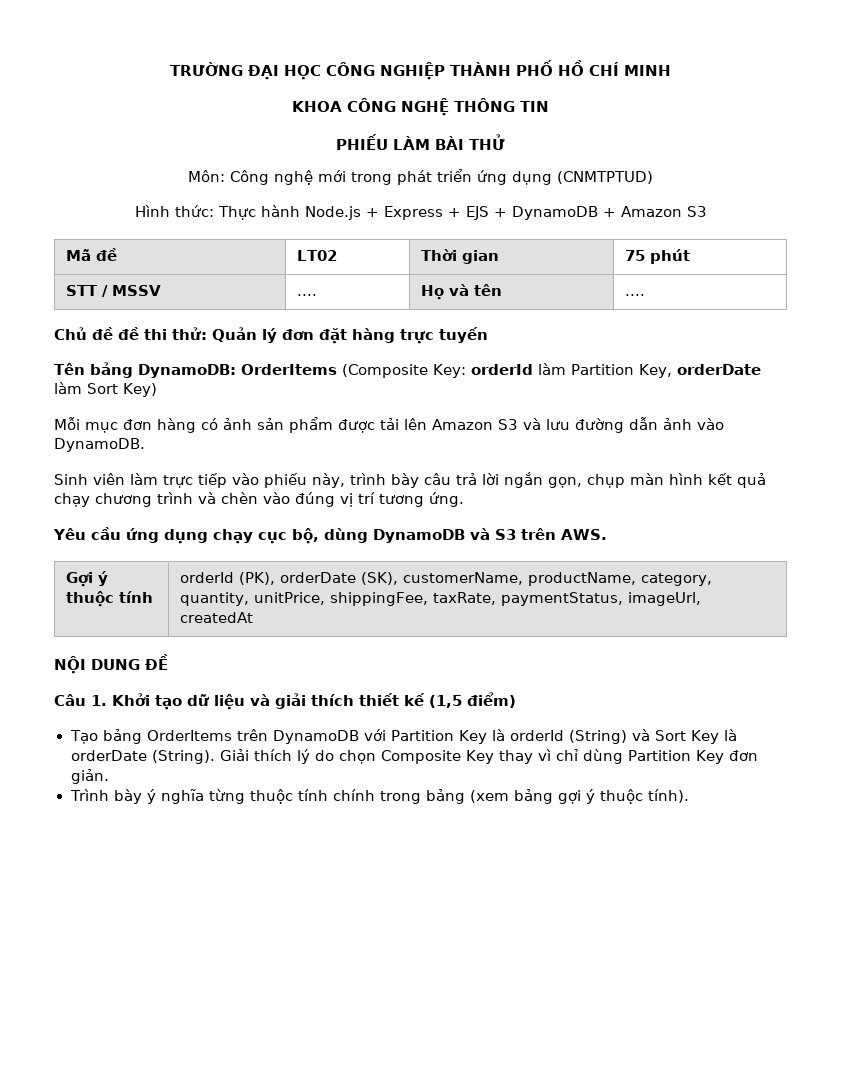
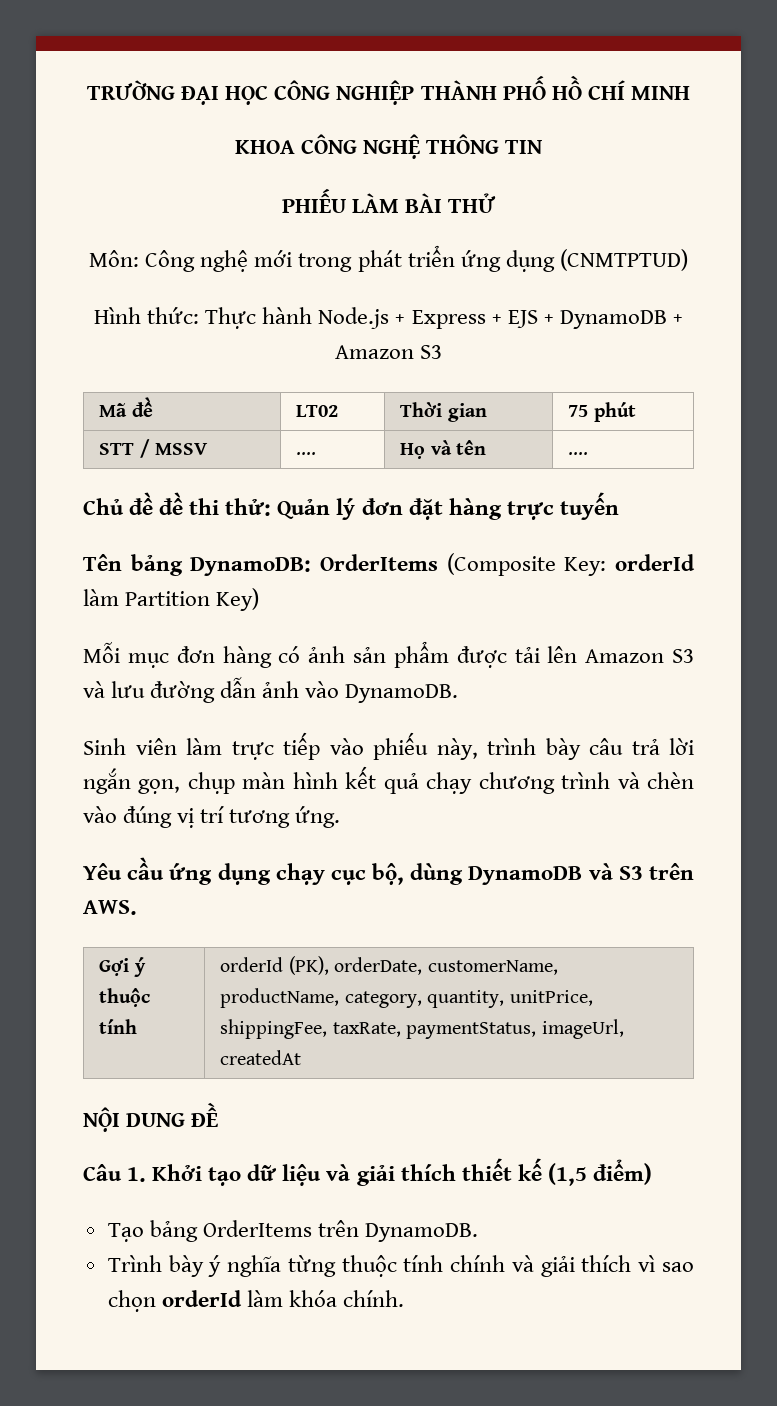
- Tên bảng DynamoDB: OrderItems (Composite Key: orderId làm Partition Key, orderDate làm Sort Key)
+ Tên bảng DynamoDB: OrderItems (Composite Key: orderId làm Partition Key)
- Gợi ý thuộc tính | orderId (PK), orderDate (SK), customerName, productName, category, quantity, unitPrice, shippingFee, taxRate, paymentStatus, imageUrl, createdAt
+ Gợi ý thuộc tính | orderId (PK), orderDate, customerName, productName, category, quantity, unitPrice, shippingFee, taxRate, paymentStatus, imageUrl, createdAt
- Tạo bảng OrderItems trên DynamoDB với Partition Key là orderId (String) và Sort Key là orderDate (String). Giải thích lý do chọn Composite Key thay vì chỉ dùng Partition Key đơn giản.
+ Tạo bảng OrderItems trên DynamoDB.
- Trình bày ý nghĩa từng thuộc tính chính trong bảng (xem bảng gợi ý thuộc tính).
+ Trình bày ý nghĩa từng thuộc tính chính và giải thích vì sao chọn orderId làm khóa chính.

